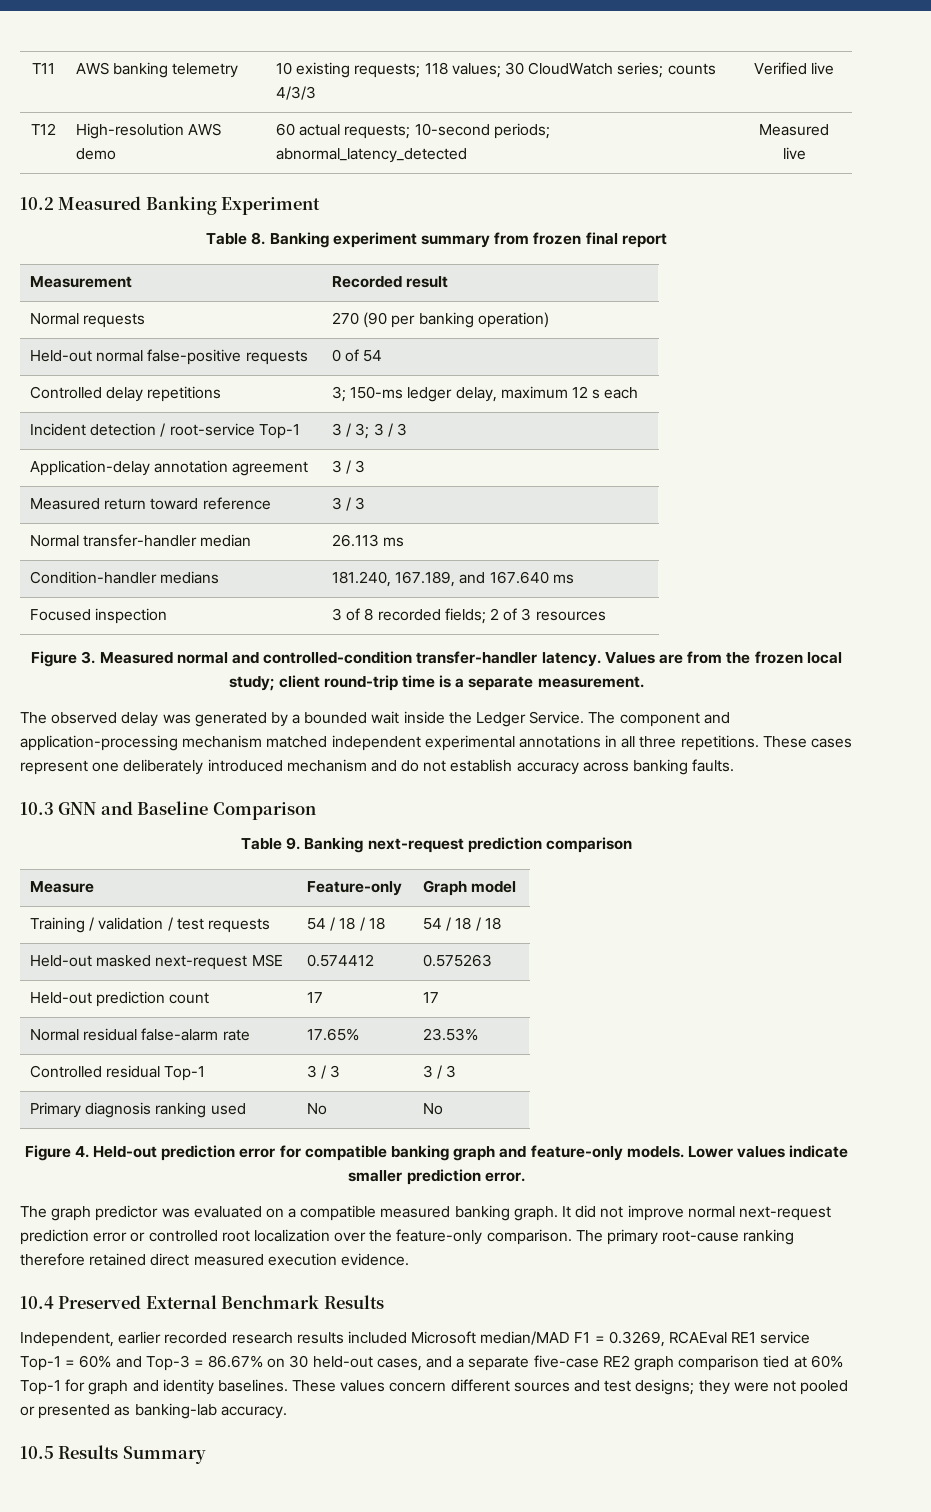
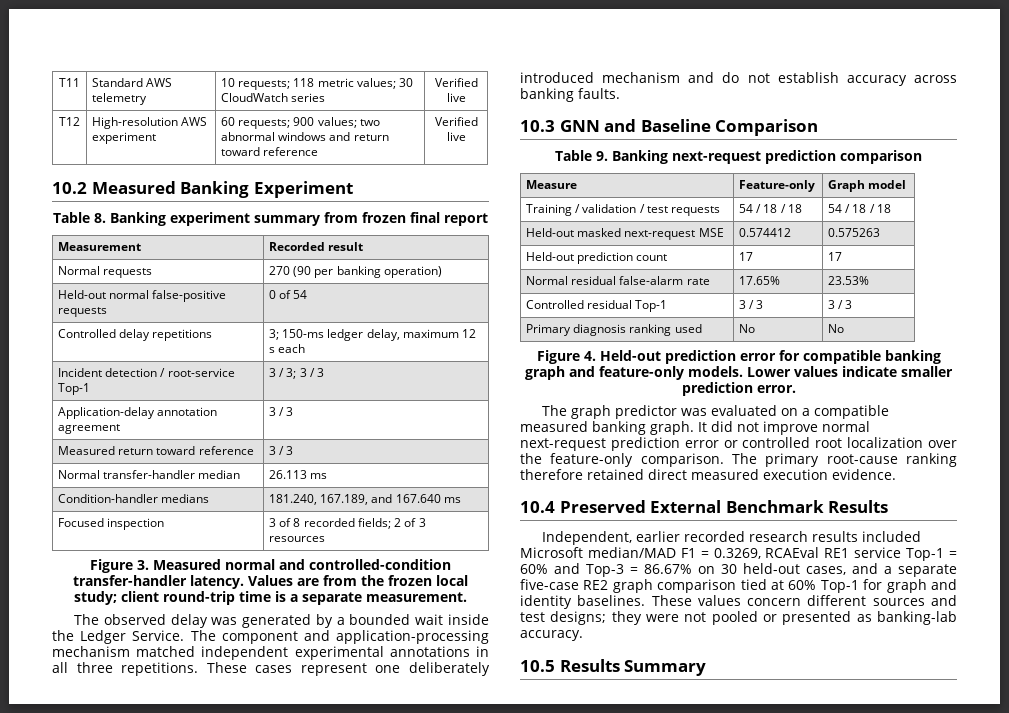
- T11 | AWS banking telemetry | 10 existing requests; 118 values; 30 CloudWatch series; counts 4/3/3 | Verified live
+ T11 | Standard AWS telemetry | 10 requests; 118 metric values; 30 CloudWatch series | Verified live
- T12 | High-resolution AWS demo | 60 actual requests; 10-second periods; abnormal_latency_detected | Measured live
+ T12 | High-resolution AWS experiment | 60 requests; 900 values; two abnormal windows and return toward reference | Verified live

